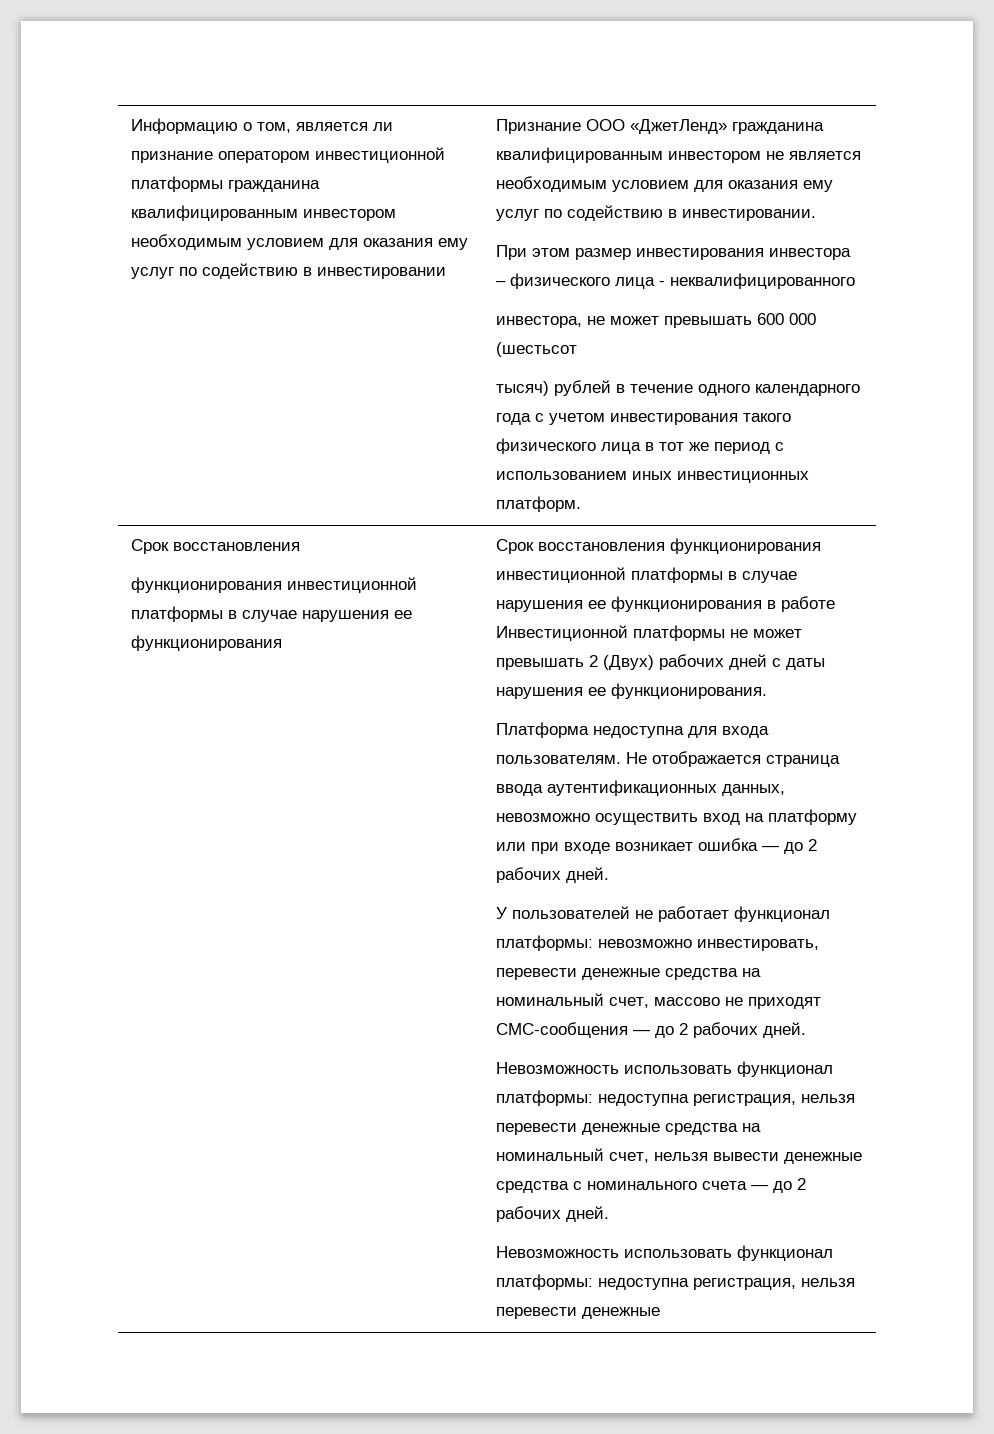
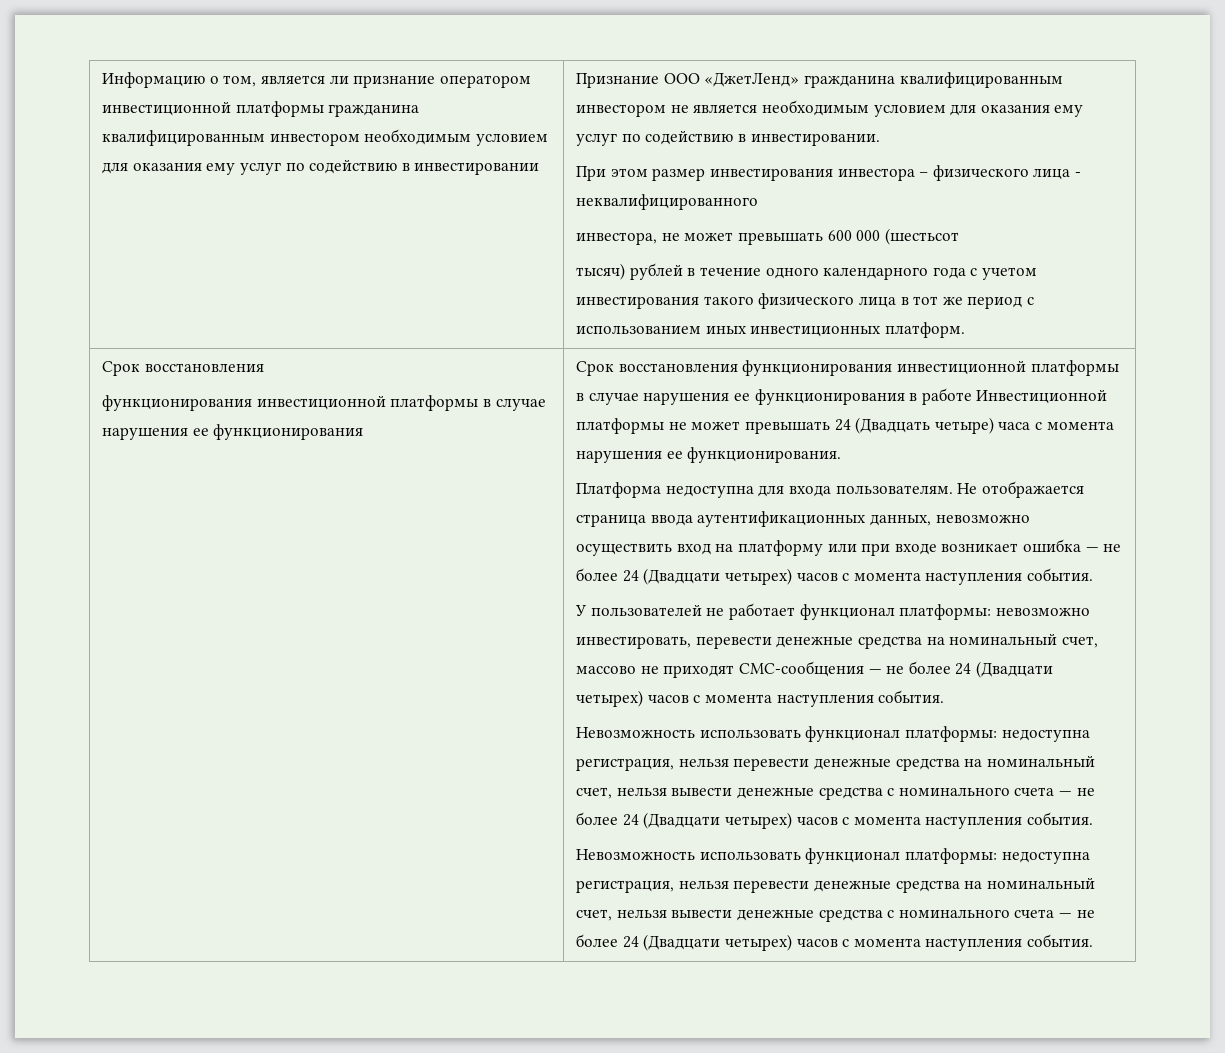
- Срок восстановления функционирования инвестиционной платформы в случае нарушения ее функционирования в работе Инвестиционной платформы не может превышать 2 (Двух) рабочих дней с даты нарушения ее функционирования.
+ Срок восстановления функционирования инвестиционной платформы в случае нарушения ее функционирования в работе Инвестиционной платформы не может превышать 24 (Двадцать четыре) часа с момента нарушения ее функционирования.
- Не отображается страница ввода аутентификационных данных, невозможно осуществить вход на платформу или при входе возникает ошибка — до 2 рабочих дней.
+ Не отображается страница ввода аутентификационных данных, невозможно осуществить вход на платформу или при входе возникает ошибка — не более 24 (Двадцати четырех) часов с момента наступления события.
- У пользователей не работает функционал платформы: невозможно инвестировать, перевести денежные средства на номинальный счет, массово не приходят СМС-сообщения — до 2 рабочих дней.
- Невозможность использовать функционал платформы: недоступна регистрация, нельзя перевести денежные средства на номинальный счет, нельзя вывести денежные средства с номинального счета — до 2 рабочих дней.
- Невозможность использовать функционал платформы: недоступна регистрация, нельзя перевести денежные
+ У пользователей не работает функционал платформы: невозможно инвестировать, перевести денежные средства на номинальный счет, массово не приходят СМС-сообщения — не более 24 (Двадцати четырех) часов с момента наступления события.
+ Невозможность использовать функционал платформы: недоступна регистрация, нельзя перевести денежные средства на номинальный счет, нельзя вывести денежные средства с номинального счета — не более 24 (Двадцати четырех) часов с момента наступления события.
+ Невозможность использовать функционал платформы: недоступна регистрация, нельзя перевести денежные средства на номинальный счет, нельзя вывести денежные средства с номинального счета — не более 24 (Двадцати четырех) часов с момента наступления события.

